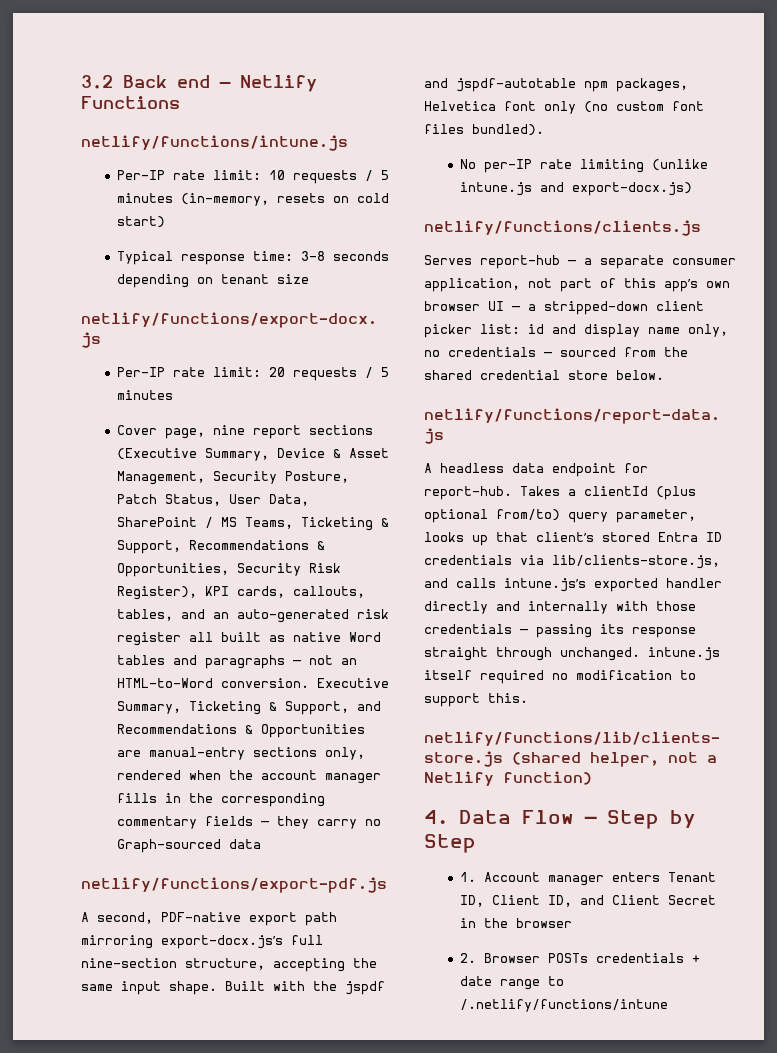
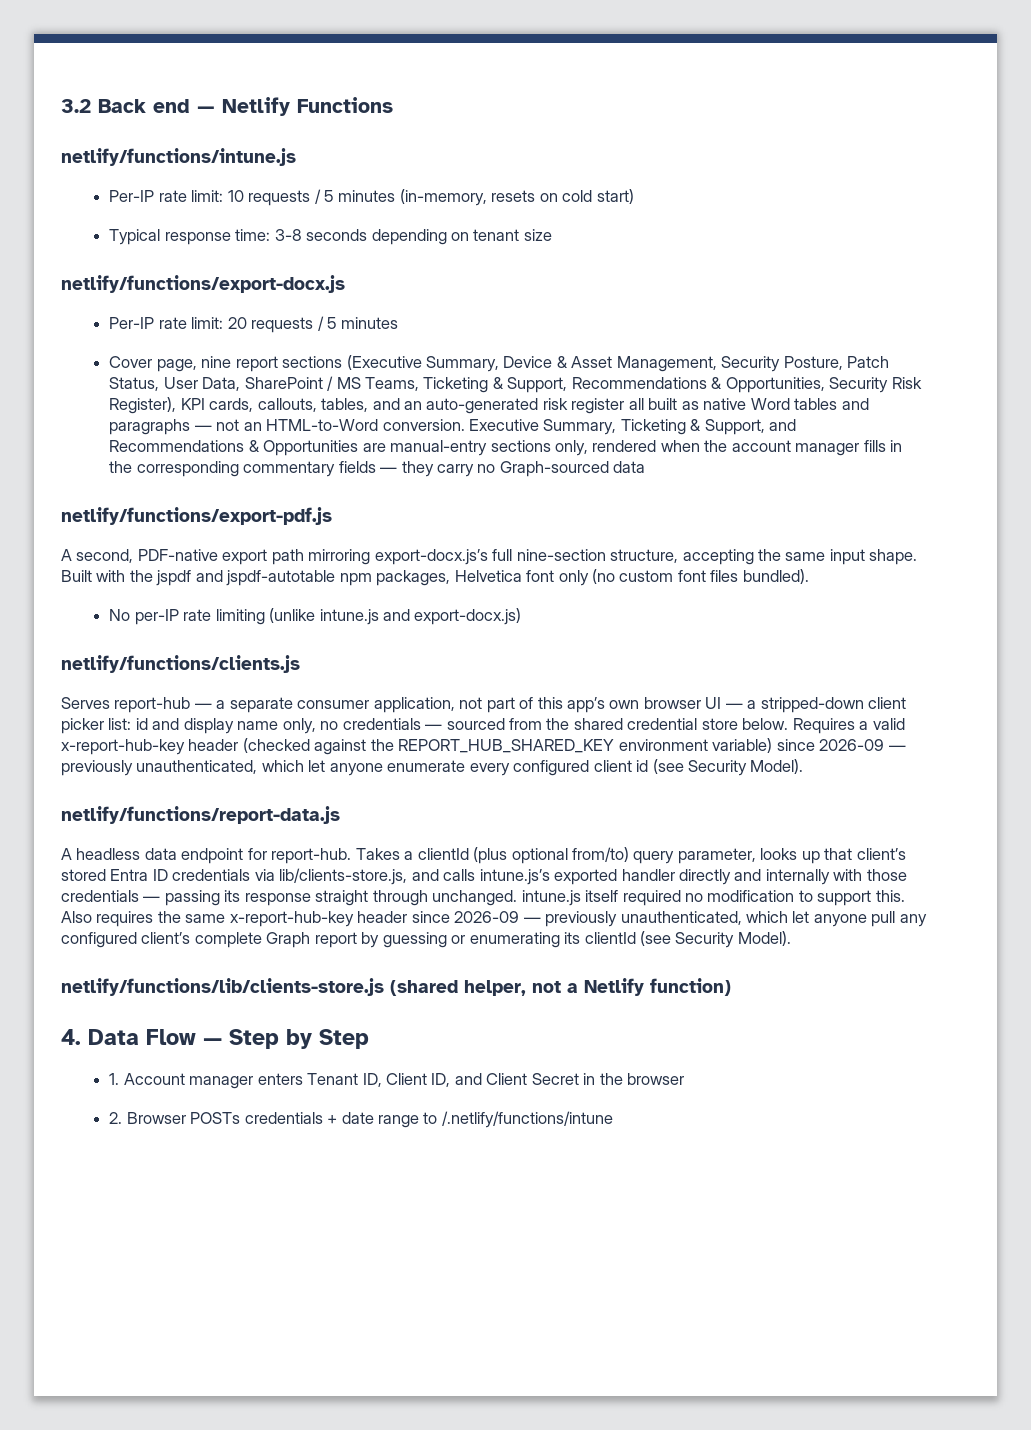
+ Requires a valid x-report-hub-key header (checked against the REPORT_HUB_SHARED_KEY environment variable) since 2026-09 — previously unauthenticated, which let anyone enumerate every configured client id (see Security Model).
+ Also requires the same x-report-hub-key header since 2026-09 — previously unauthenticated, which let anyone pull any configured client’s complete Graph report by guessing or enumerating its clientId (see Security Model).

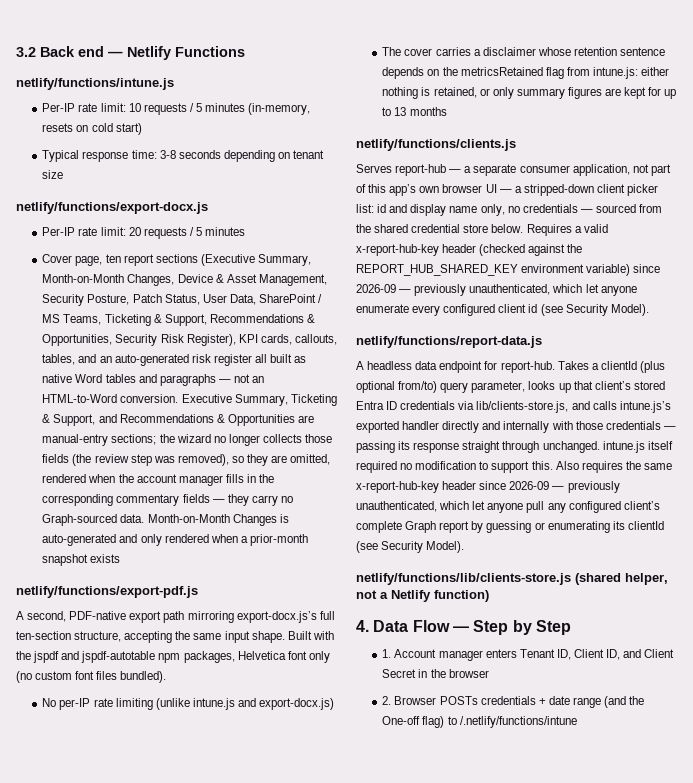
- Cover page, nine report sections (Executive Summary, Device & Asset Management, Security Posture, Patch Status, User Data, SharePoint / MS Teams, Ticketing & Support, Recommendations & Opportunities, Security Risk Register), KPI cards, callouts, tables, and an auto-generated risk register all built as native Word tables and paragraphs — not an HTML-to-Word conversion.
+ Cover page, ten report sections (Executive Summary, Month-on-Month Changes, Device & Asset Management, Security Posture, Patch Status, User Data, SharePoint / MS Teams, Ticketing & Support, Recommendations & Opportunities, Security Risk Register), KPI cards, callouts, tables, and an auto-generated risk register all built as native Word tables and paragraphs — not an HTML-to-Word conversion.
- Executive Summary, Ticketing & Support, and Recommendations & Opportunities are manual-entry sections only, rendered when the account manager fills in the corresponding commentary fields — they carry no Graph-sourced data
+ Executive Summary, Ticketing & Support, and Recommendations & Opportunities are manual-entry sections; the wizard no longer collects those fields (the review step was removed), so they are omitted, rendered when the account manager fills in the corresponding commentary fields — they carry no Graph-sourced data. Month-on-Month Changes is auto-generated and only rendered when a prior-month snapshot exists
- A second, PDF-native export path mirroring export-docx.js’s full nine-section structure, accepting the same input shape.
+ A second, PDF-native export path mirroring export-docx.js’s full ten-section structure, accepting the same input shape.
+ The cover carries a disclaimer whose retention sentence depends on the metricsRetained flag from intune.js: either nothing is retained, or only summary figures are kept for up to 13 months
- 2. Browser POSTs credentials + date range to /.netlify/functions/intune
+ 2. Browser POSTs credentials + date range (and the One-off flag) to /.netlify/functions/intune

